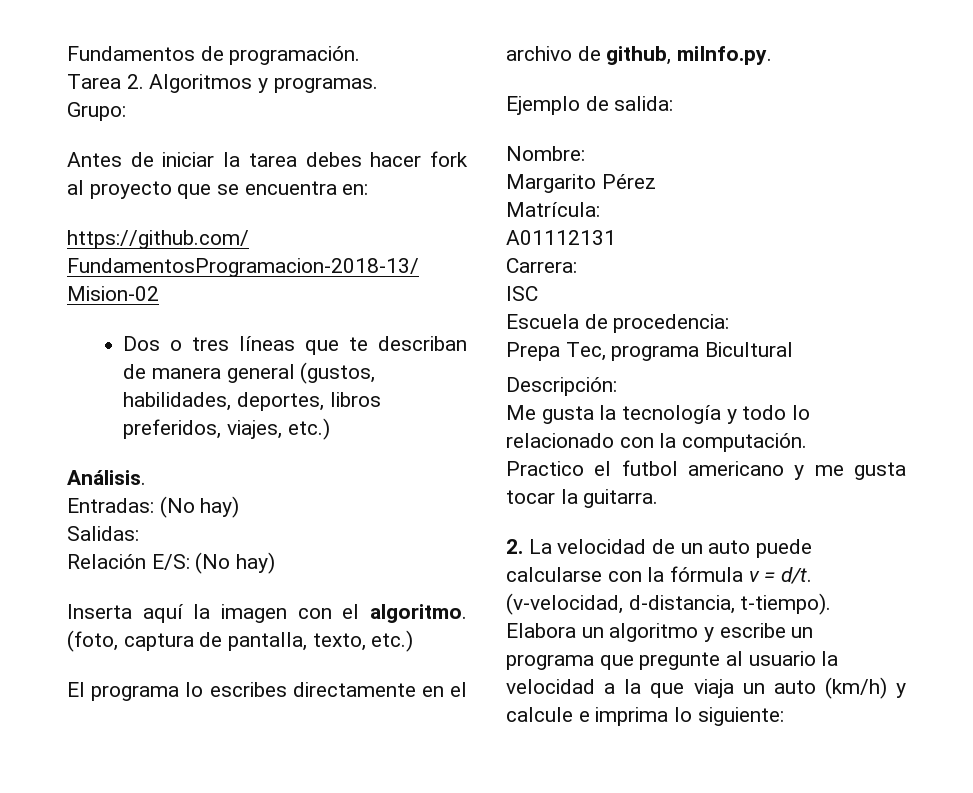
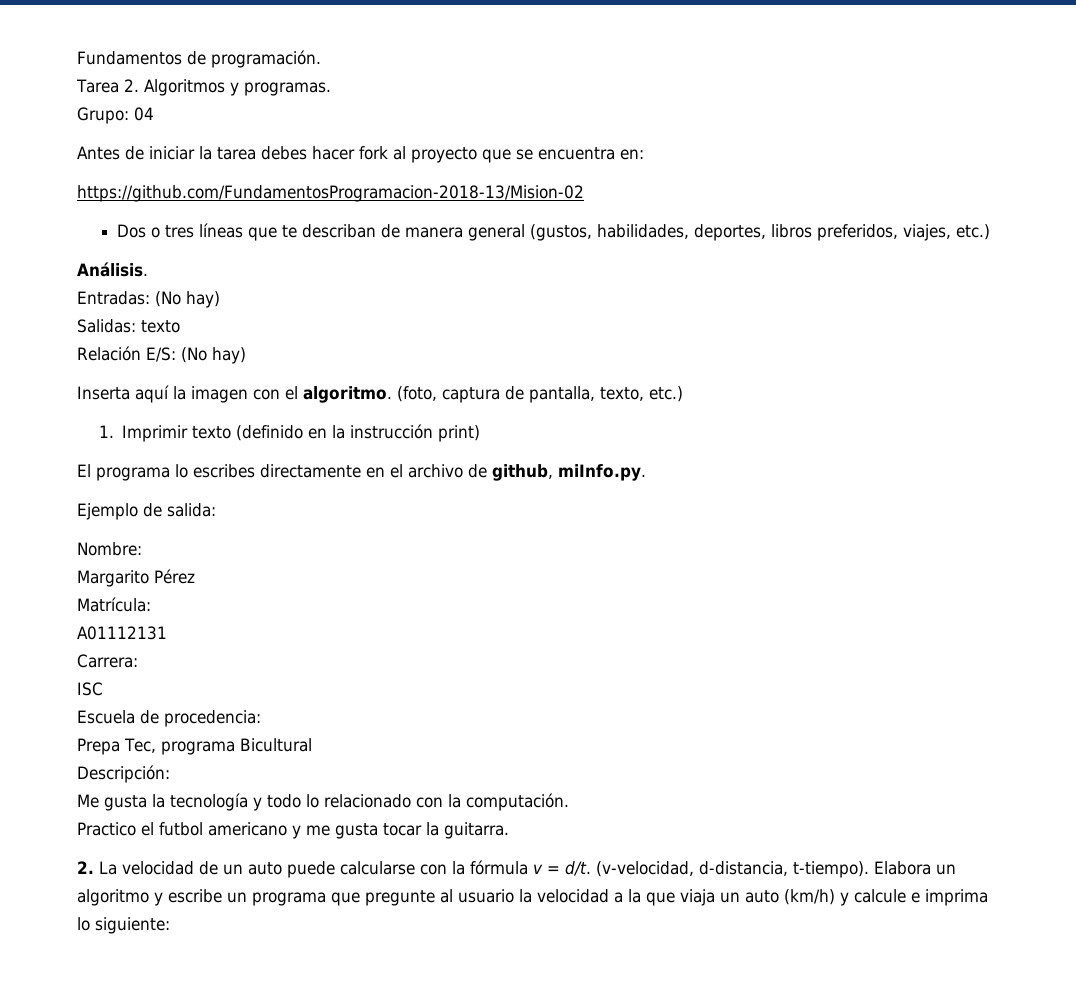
- Grupo:
+ Grupo: 04
- Salidas:
+ Salidas: texto
+ 1. Imprimir texto (definido en la instrucción print)

